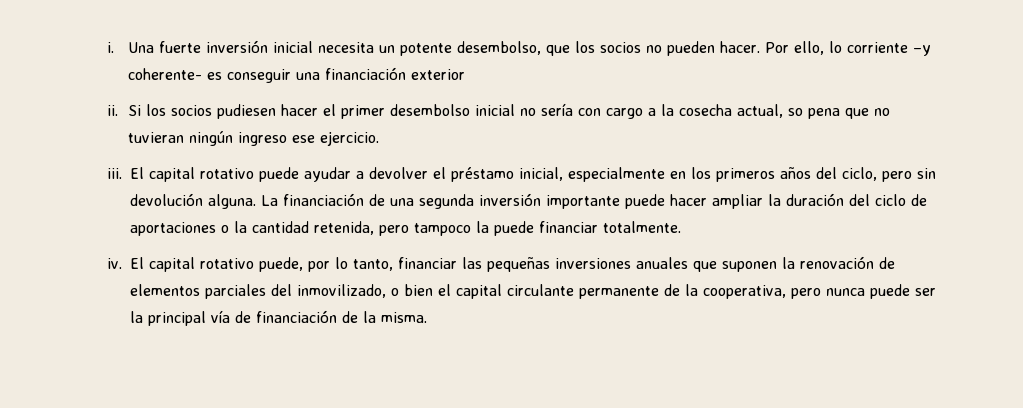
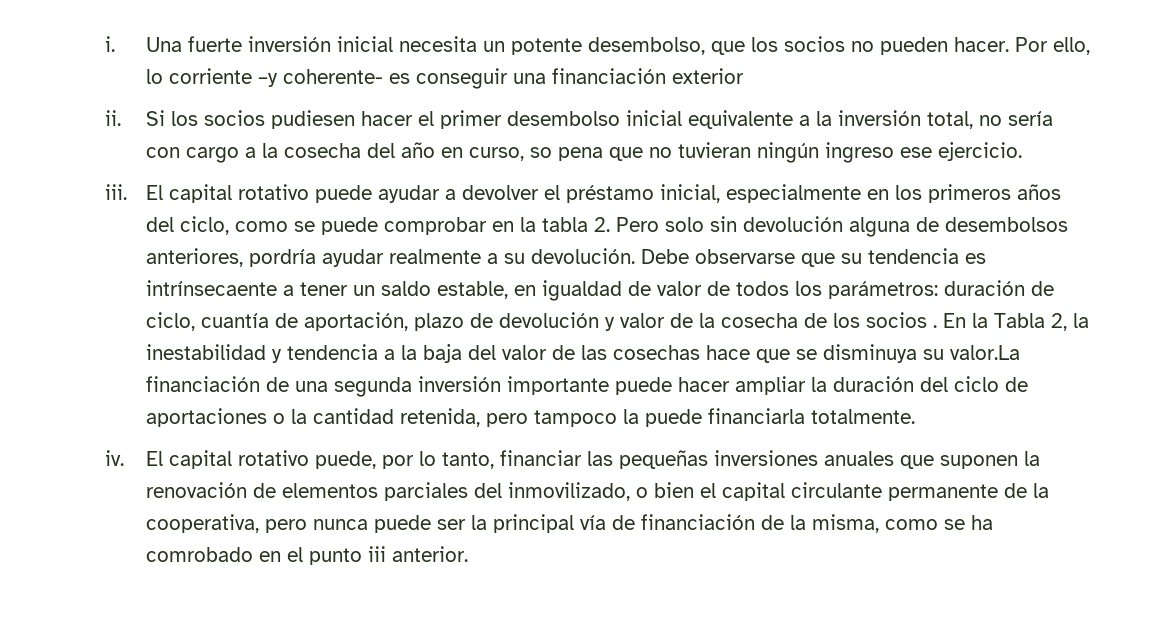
- Si los socios pudiesen hacer el primer desembolso inicial no sería con cargo a la cosecha actual, so pena que no tuvieran ningún ingreso ese ejercicio.
+ Si los socios pudiesen hacer el primer desembolso inicial equivalente a la inversión total, no sería con cargo a la cosecha del año en curso, so pena que no tuvieran ningún ingreso ese ejercicio.
- El capital rotativo puede ayudar a devolver el préstamo inicial, especialmente en los primeros años del ciclo, pero sin devolución alguna. La financiación de una segunda inversión importante puede hacer ampliar la duración del ciclo de aportaciones o la cantidad retenida, pero tampoco la puede financiar totalmente.
+ El capital rotativo puede ayudar a devolver el préstamo inicial, especialmente en los primeros años del ciclo, como se puede comprobar en la tabla 2. Pero solo sin devolución alguna de desembolsos anteriores, pordría ayudar realmente a su devolución. Debe observarse que su tendencia es intrínsecaente a tener un saldo estable, en igualdad de valor de todos los parámetros: duración de ciclo, cuantía de aportación, plazo de devolución y valor de la cosecha de los socios . En la Tabla 2, la inestabilidad y tendencia a la baja del valor de las cosechas hace que se disminuya su valor.La financiación de una segunda inversión importante puede hacer ampliar la duración del ciclo de aportaciones o la cantidad retenida, pero tampoco la puede financiarla totalmente.
- El capital rotativo puede, por lo tanto, financiar las pequeñas inversiones anuales que suponen la renovación de elementos parciales del inmovilizado, o bien el capital circulante permanente de la cooperativa, pero nunca puede ser la principal vía de financiación de la misma.
+ El capital rotativo puede, por lo tanto, financiar las pequeñas inversiones anuales que suponen la renovación de elementos parciales del inmovilizado, o bien el capital circulante permanente de la cooperativa, pero nunca puede ser la principal vía de financiación de la misma, como se ha comrobado en el punto iii anterior.

